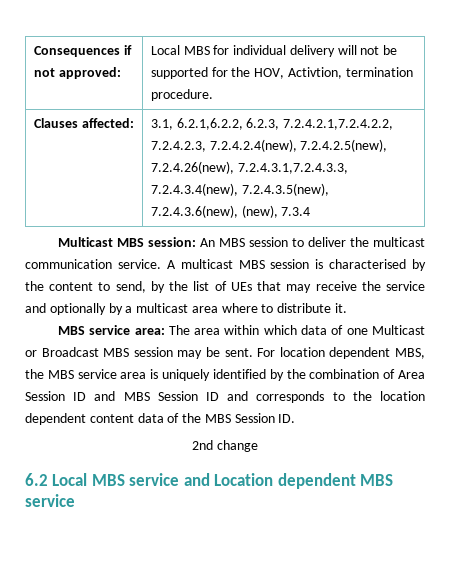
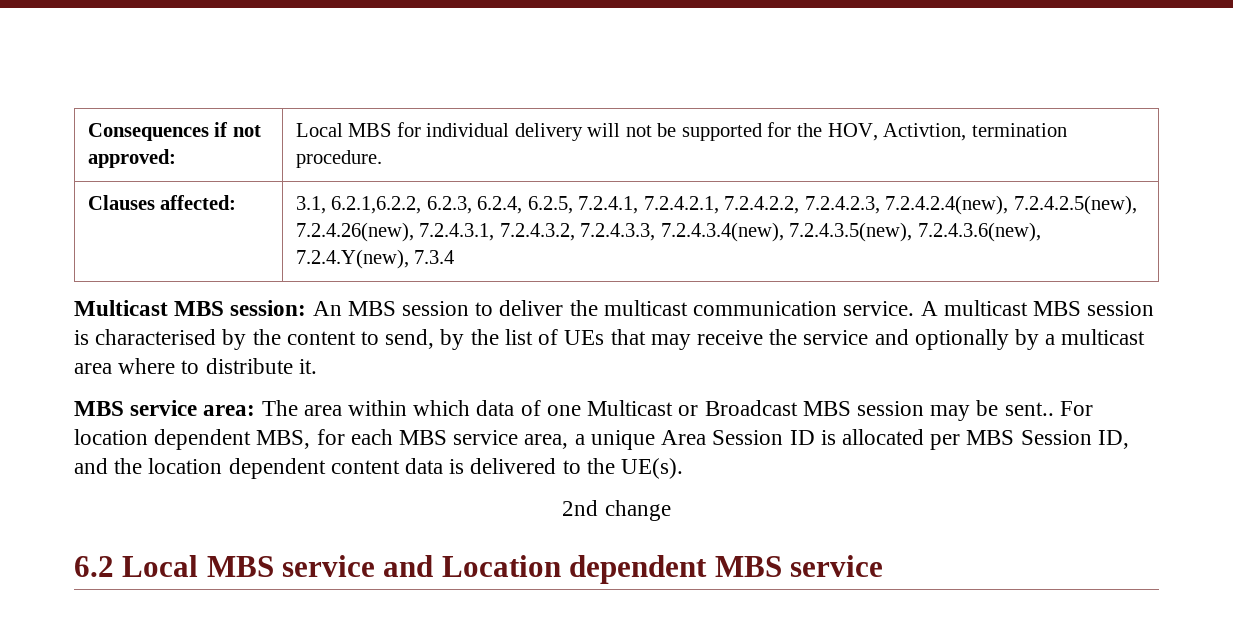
- Clauses affected: | 3.1, 6.2.1,6.2.2, 6.2.3, 7.2.4.2.1,7.2.4.2.2, 7.2.4.2.3, 7.2.4.2.4(new), 7.2.4.2.5(new), 7.2.4.26(new), 7.2.4.3.1,7.2.4.3.3, 7.2.4.3.4(new), 7.2.4.3.5(new), 7.2.4.3.6(new), (new), 7.3.4
+ Clauses affected: | 3.1, 6.2.1,6.2.2, 6.2.3, 6.2.4, 6.2.5, 7.2.4.1, 7.2.4.2.1, 7.2.4.2.2, 7.2.4.2.3, 7.2.4.2.4(new), 7.2.4.2.5(new), 7.2.4.26(new), 7.2.4.3.1, 7.2.4.3.2, 7.2.4.3.3, 7.2.4.3.4(new), 7.2.4.3.5(new), 7.2.4.3.6(new), 7.2.4.Y(new), 7.3.4
- MBS service area: The area within which data of one Multicast or Broadcast MBS session may be sent.
+ MBS service area: The area within which data of one Multicast or Broadcast MBS session may be sent..
- For location dependent MBS, the MBS service area is uniquely identified by the combination of Area Session ID and MBS Session ID and corresponds to the location dependent content data of the MBS Session ID.
+ For location dependent MBS, for each MBS service area, a unique Area Session ID is allocated per MBS Session ID, and the location dependent content data is delivered to the UE(s).

